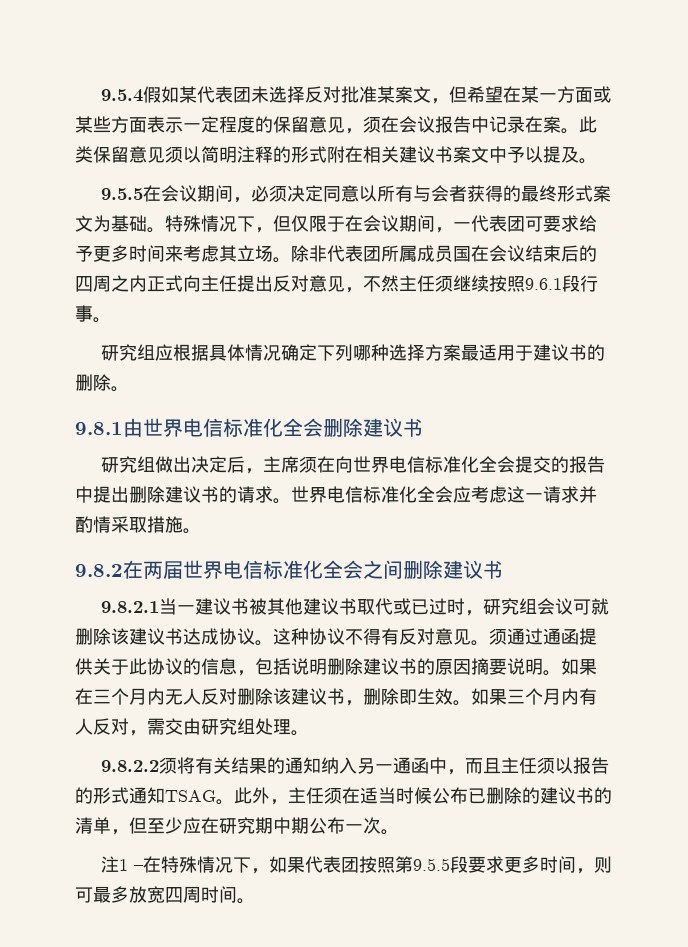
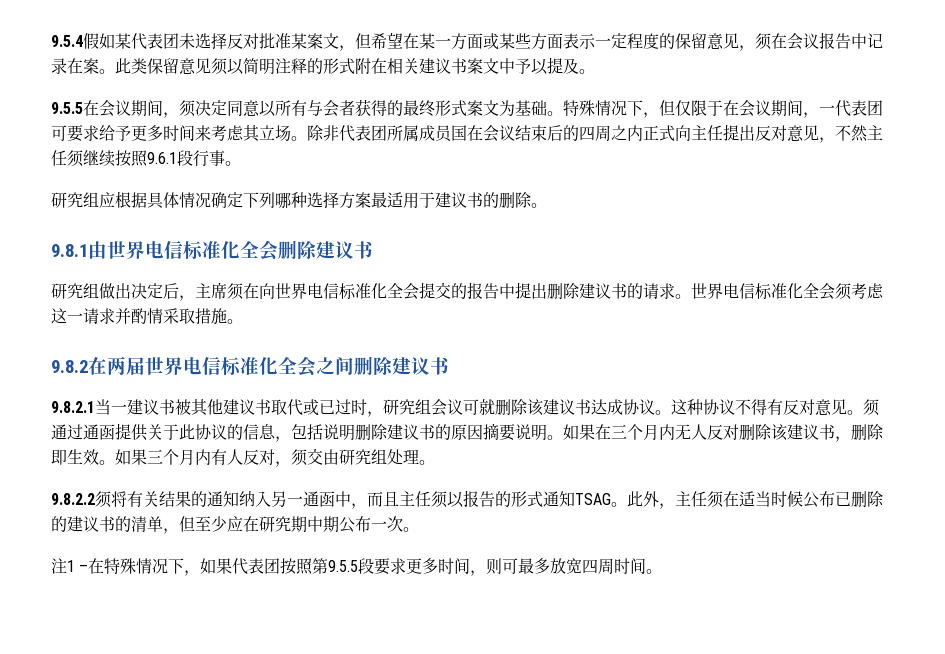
- 9.5.5在会议期间，必须决定同意以所有与会者获得的最终形式案文为基础。
+ 9.5.5在会议期间，须决定同意以所有与会者获得的最终形式案文为基础。
- 世界电信标准化全会应考虑这一请求并酌情采取措施。
+ 世界电信标准化全会须考虑这一请求并酌情采取措施。
- 如果三个月内有人反对，需交由研究组处理。
+ 如果三个月内有人反对，须交由研究组处理。

